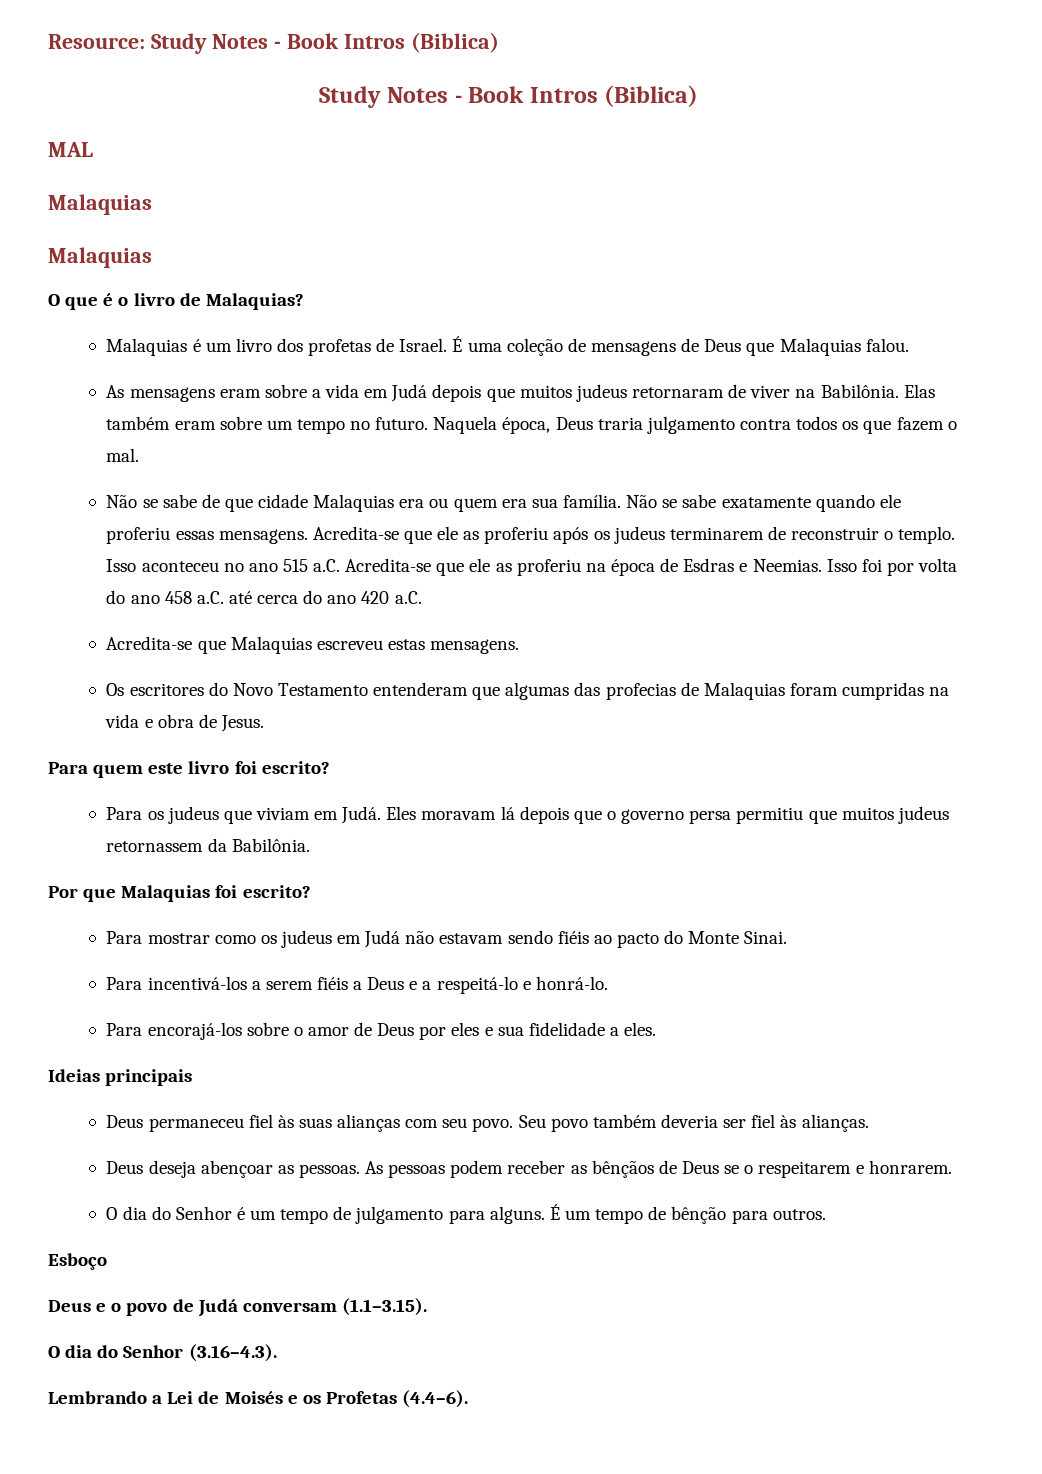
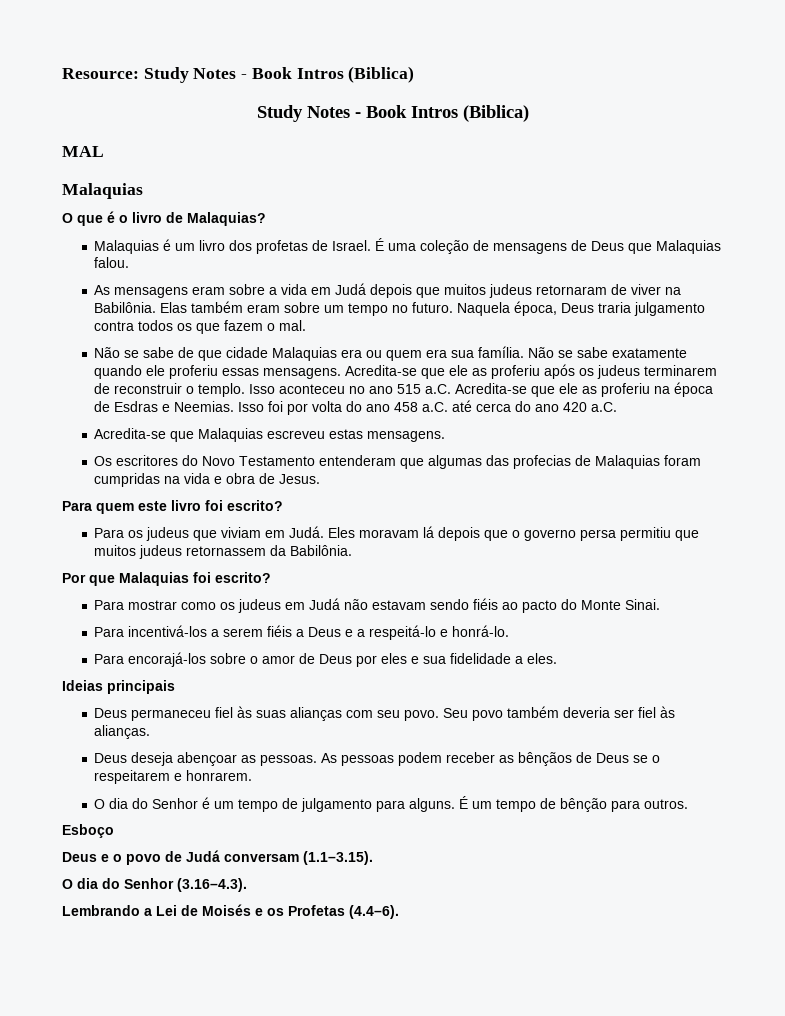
  MAL
- Malaquias

